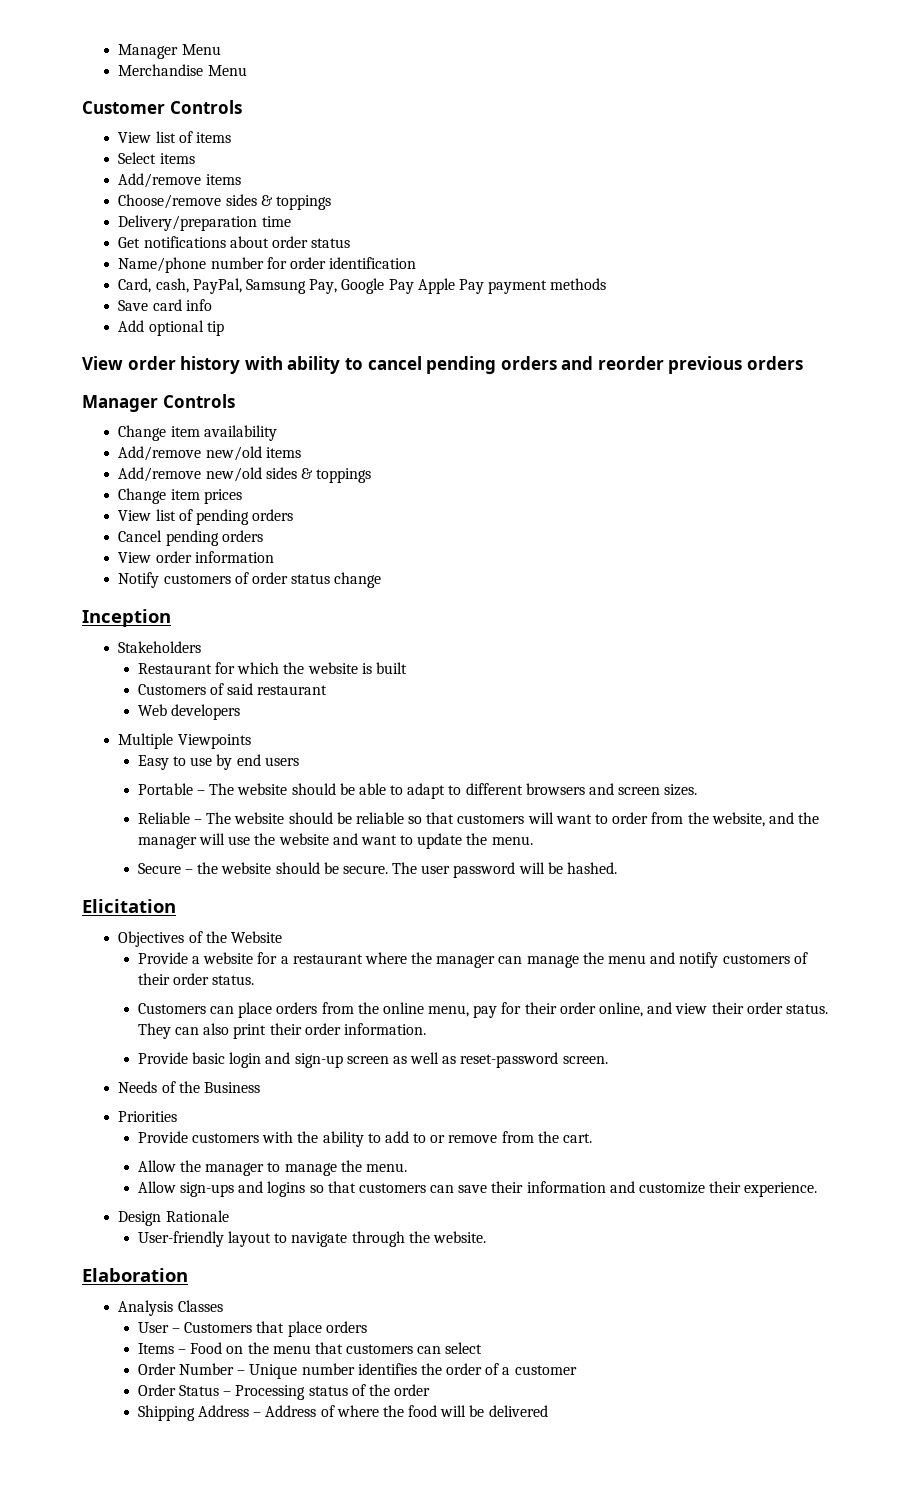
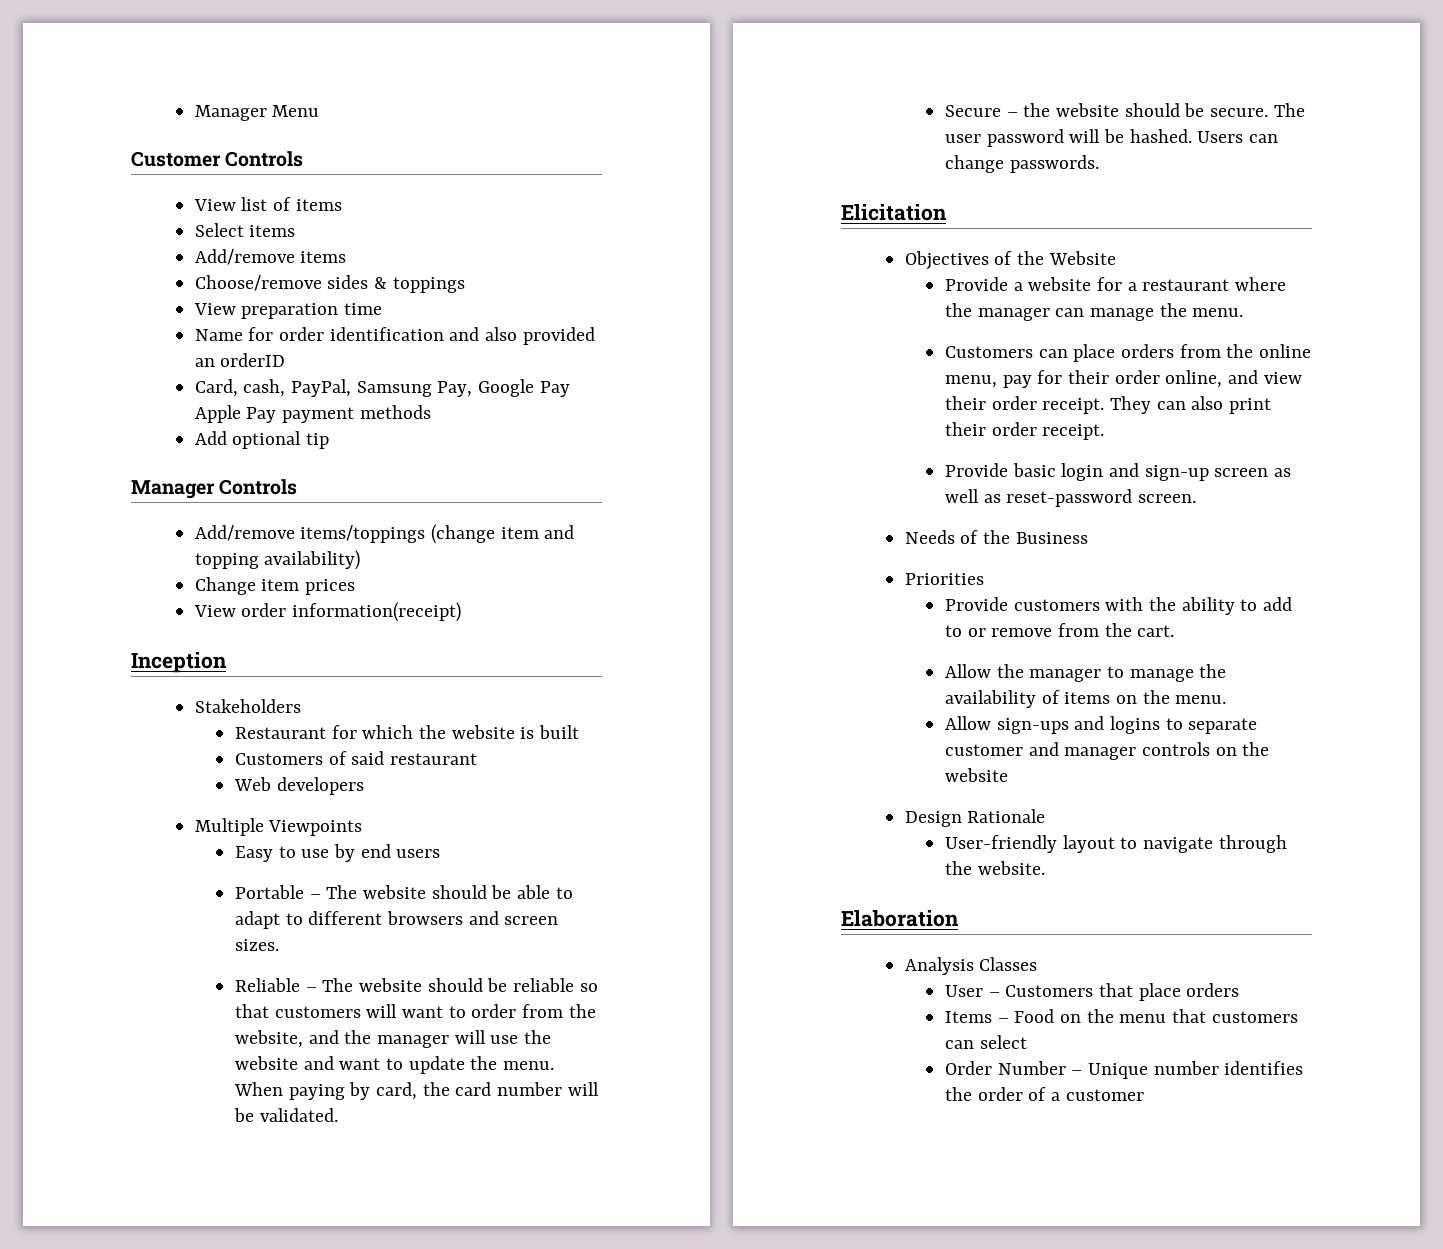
- Merchandise Menu
- Delivery/preparation time
+ View preparation time
- Get notifications about order status
- Name/phone number for order identification
+ Name for order identification and also provided an orderID
- Save card info
- View order history with ability to cancel pending orders and reorder previous orders
  Manager Controls
- Change item availability
- Add/remove new/old items
- Add/remove new/old sides & toppings
+ Add/remove items/toppings (change item and topping availability)
  Change item prices
- View list of pending orders
- Cancel pending orders
- View order information
- Notify customers of order status change
+ View order information(receipt)
+ When paying by card, the card number will be validated.
+ Users can change passwords.
- Provide a website for a restaurant where the manager can manage the menu and notify customers of their order status.
+ Provide a website for a restaurant where the manager can manage the menu.
- Customers can place orders from the online menu, pay for their order online, and view their order status.
+ Customers can place orders from the online menu, pay for their order online, and view their order receipt.
- They can also print their order information.
+ They can also print their order receipt.
- Allow the manager to manage the menu.
+ Allow the manager to manage the availability of items on the menu.
- Allow sign-ups and logins so that customers can save their information and customize their experience.
+ Allow sign-ups and logins to separate customer and manager controls on the website
- Order Status – Processing status of the order
- Shipping Address – Address of where the food will be delivered

